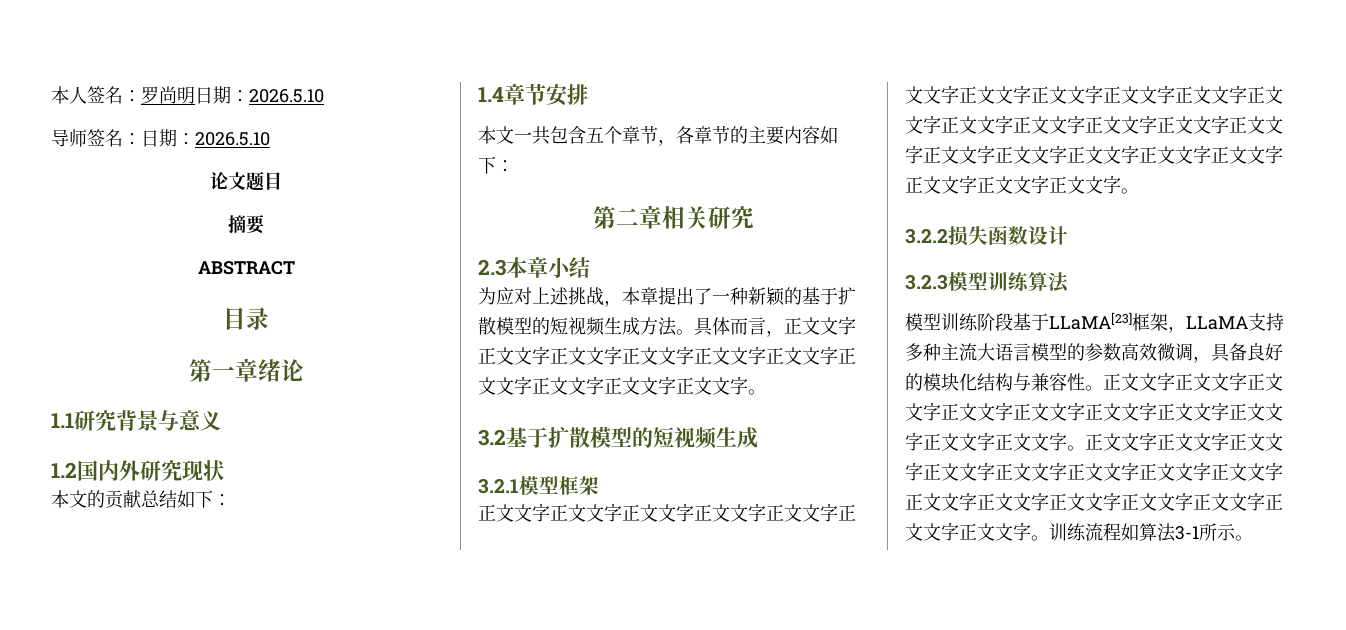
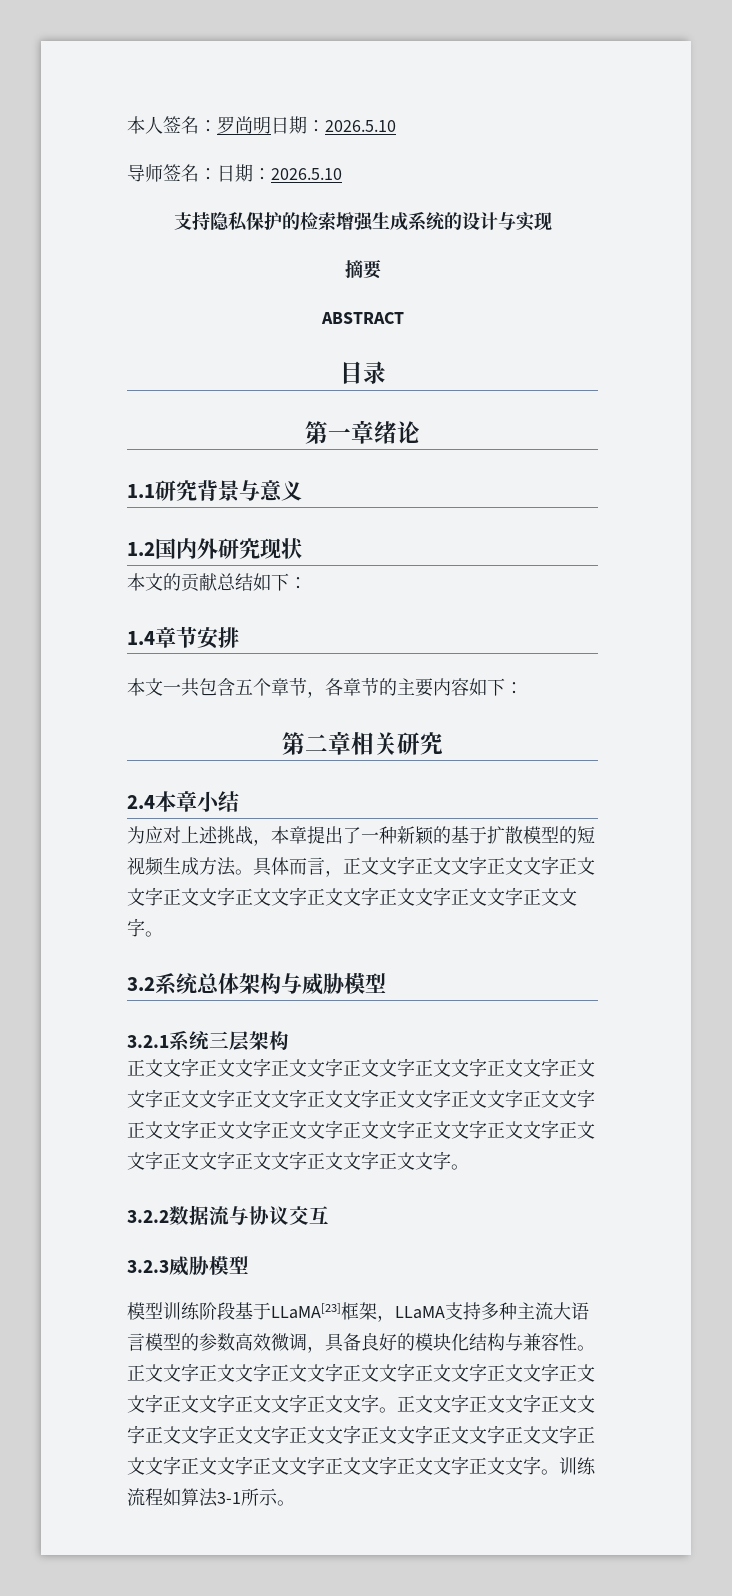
- 论文题目
+ 支持隐私保护的检索增强生成系统的设计与实现
- 2.3本章小结
+ 2.4本章小结
- 3.2基于扩散模型的短视频生成
+ 3.2系统总体架构与威胁模型
- 3.2.1模型框架
+ 3.2.1系统三层架构
- 3.2.2损失函数设计
+ 3.2.2数据流与协议交互
- 3.2.3模型训练算法
+ 3.2.3威胁模型

